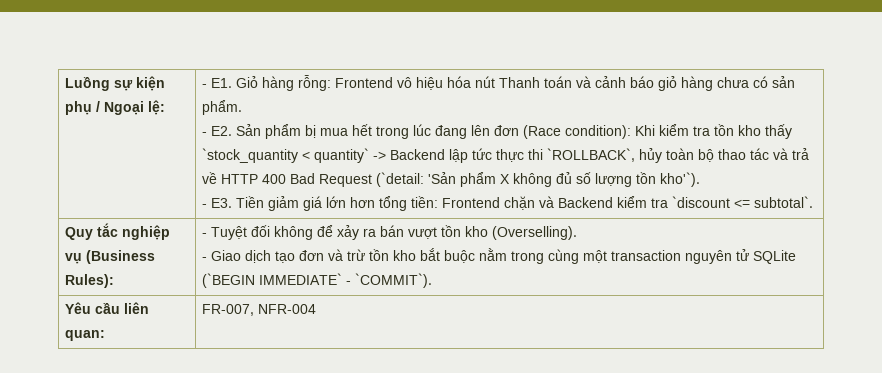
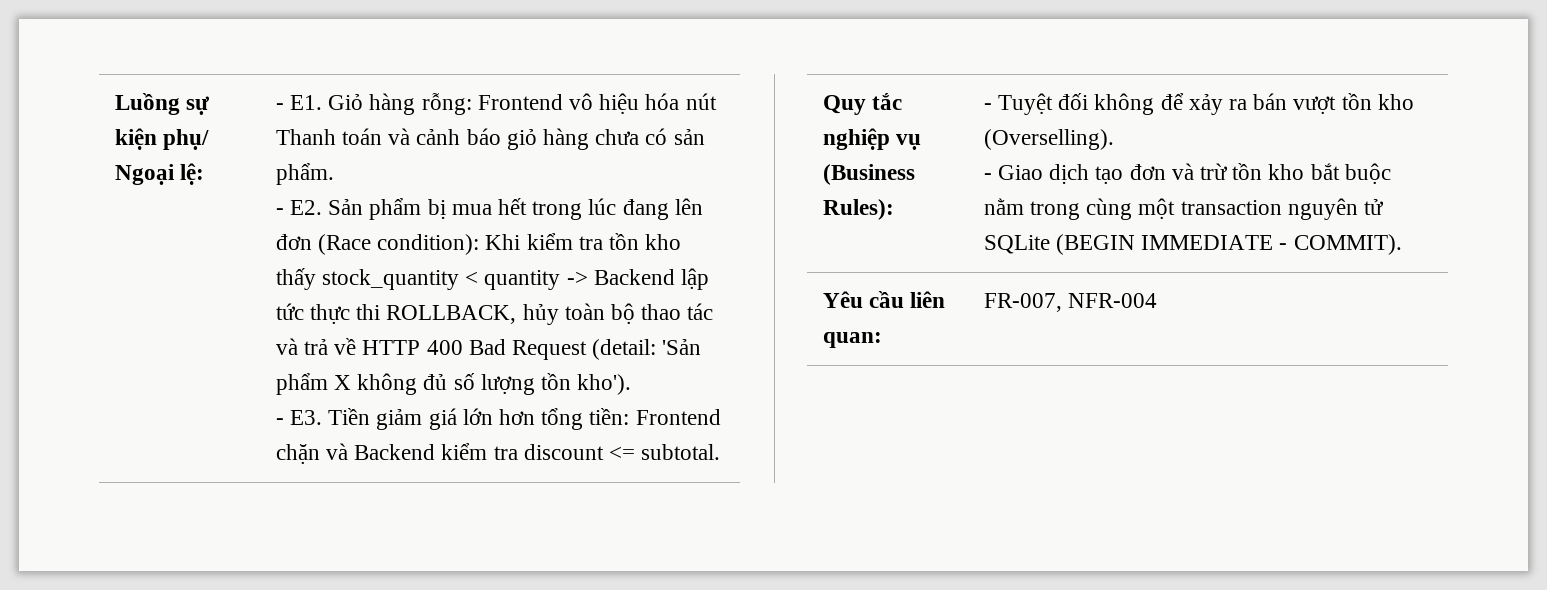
- Luồng sự kiện phụ / Ngoại lệ:
+ Luồng sự kiện phụ/ Ngoại lệ:
- - E2. Sản phẩm bị mua hết trong lúc đang lên đơn (Race condition): Khi kiểm tra tồn kho thấy `stock_quantity < quantity` -> Backend lập tức thực thi `ROLLBACK`, hủy toàn bộ thao tác và trả về HTTP 400 Bad Request (`detail: 'Sản phẩm X không đủ số lượng tồn kho'`).
+ - E2. Sản phẩm bị mua hết trong lúc đang lên đơn (Race condition): Khi kiểm tra tồn kho thấy stock_quantity < quantity -> Backend lập tức thực thi ROLLBACK, hủy toàn bộ thao tác và trả về HTTP 400 Bad Request (detail: 'Sản phẩm X không đủ số lượng tồn kho').
- - E3. Tiền giảm giá lớn hơn tổng tiền: Frontend chặn và Backend kiểm tra `discount <= subtotal`.
+ - E3. Tiền giảm giá lớn hơn tổng tiền: Frontend chặn và Backend kiểm tra discount <= subtotal.
- - Giao dịch tạo đơn và trừ tồn kho bắt buộc nằm trong cùng một transaction nguyên tử SQLite (`BEGIN IMMEDIATE` - `COMMIT`).
+ - Giao dịch tạo đơn và trừ tồn kho bắt buộc nằm trong cùng một transaction nguyên tử SQLite (BEGIN IMMEDIATE - COMMIT).

